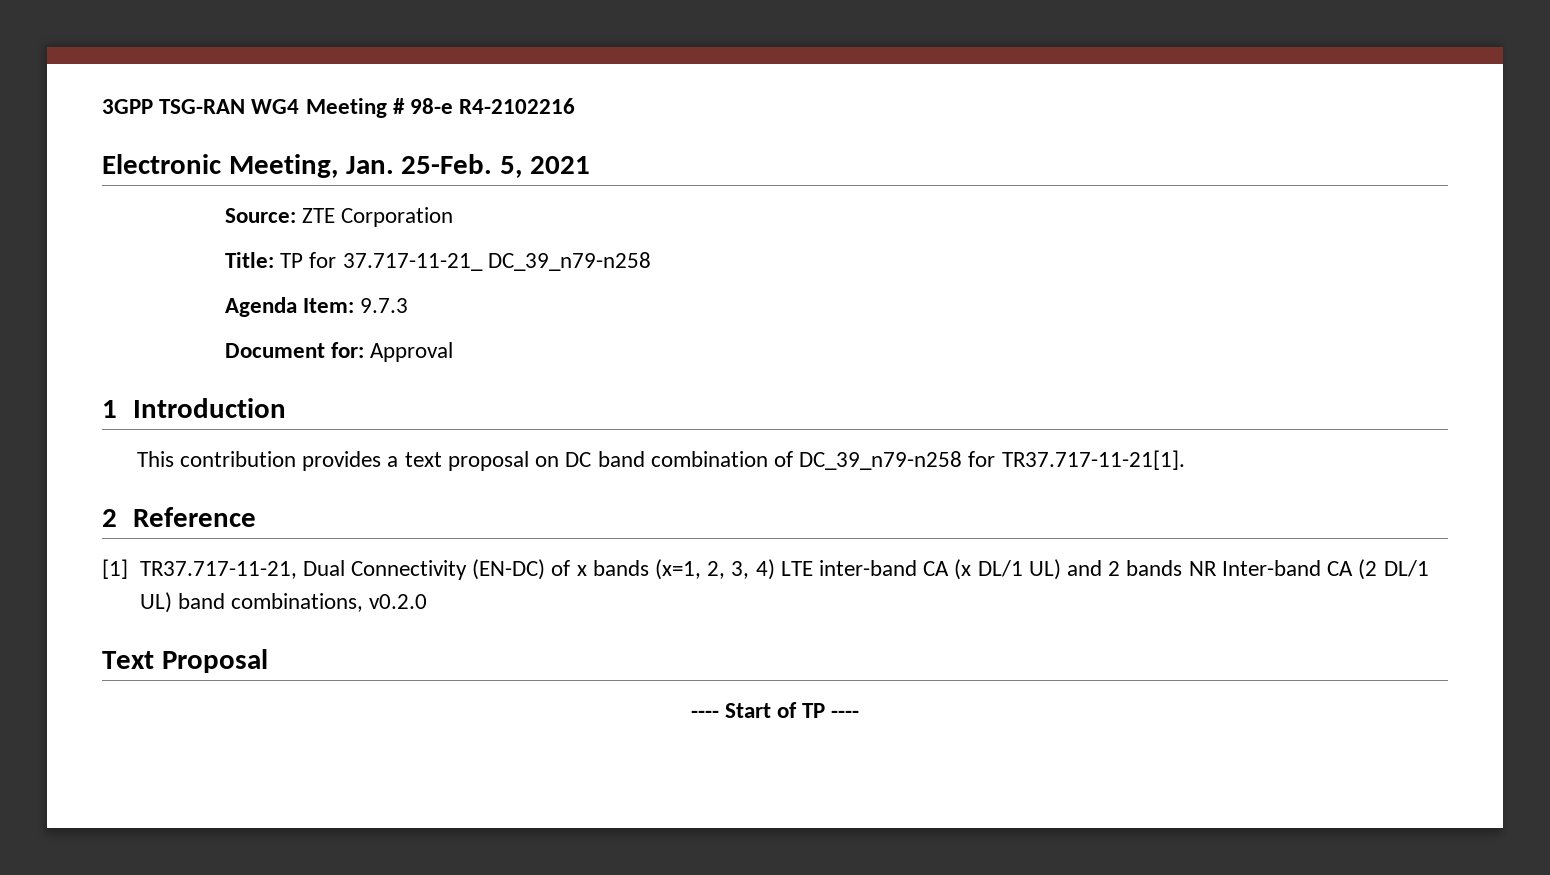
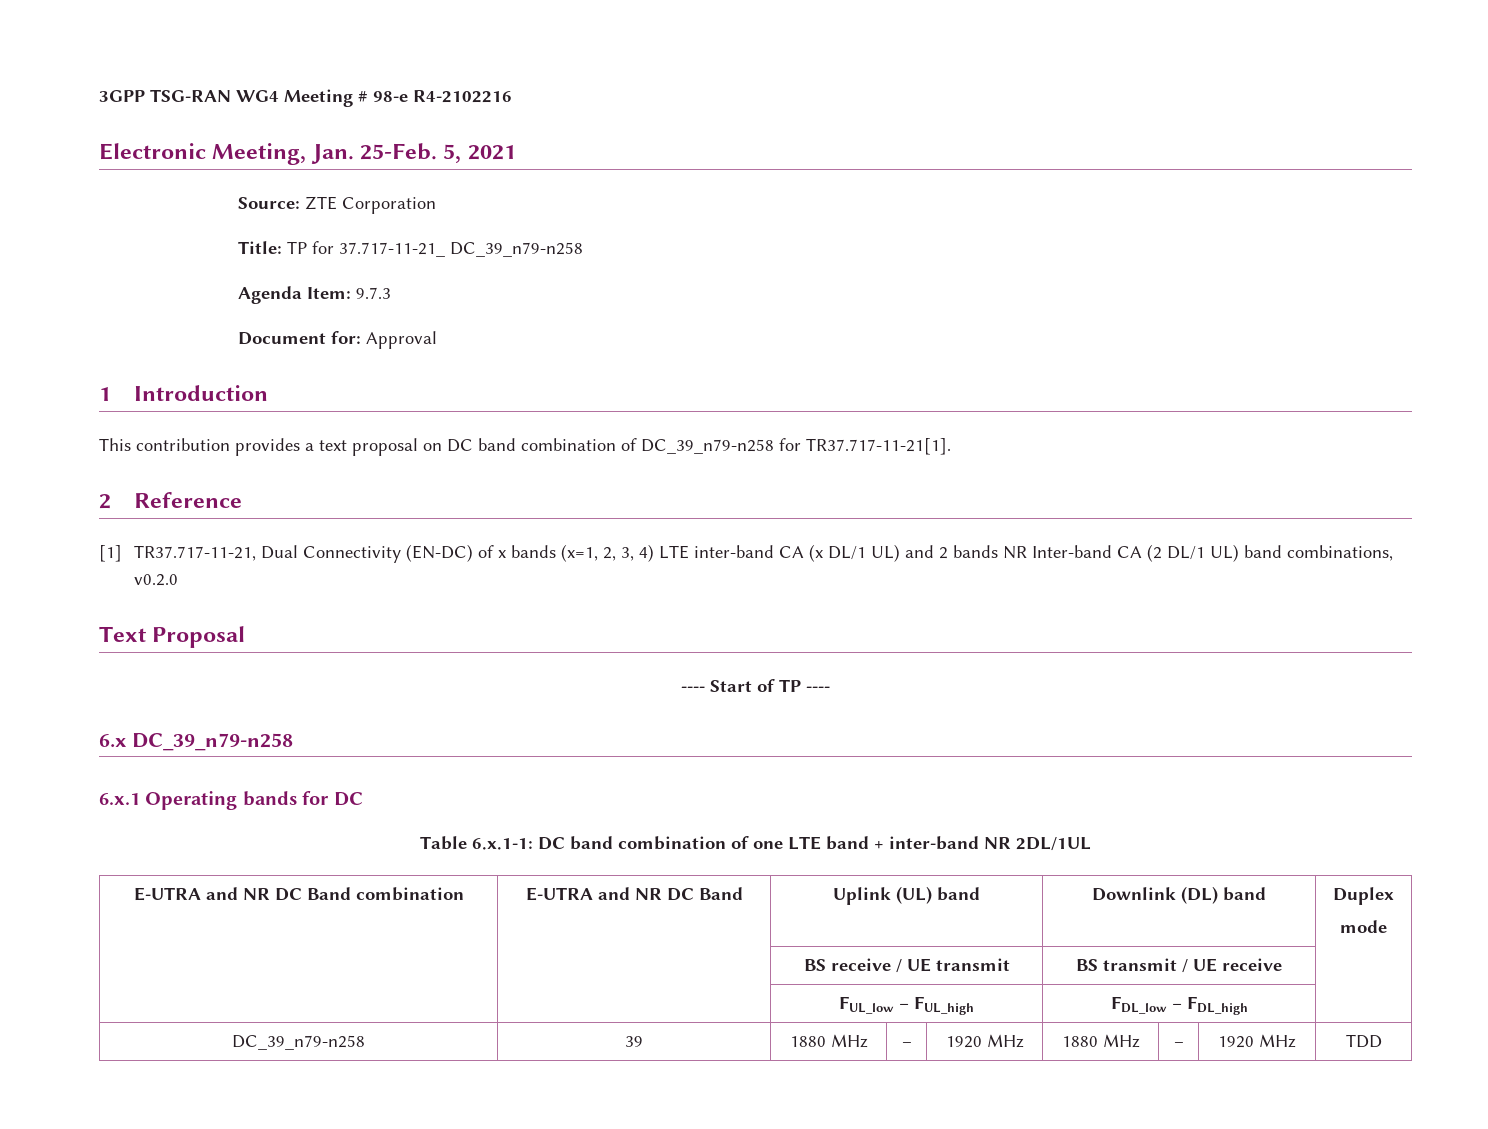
+ 6.x DC_39_n79-n258
+ 6.x.1 Operating bands for DC
+ Table 6.x.1-1: DC band combination of one LTE band + inter-band NR 2DL/1UL
+ E-UTRA and NR DC Band combination | E-UTRA and NR DC Band | Uplink (UL) band | Downlink (DL) band | Duplex
+ mode
+ | | BS receive / UE transmit | BS transmit / UE receive |
+ | | FUL_low – FUL_high | FDL_low – FDL_high |
+ DC_39_n79-n258 | 39 | 1880 MHz | – | 1920 MHz | 1880 MHz | – | 1920 MHz | TDD

